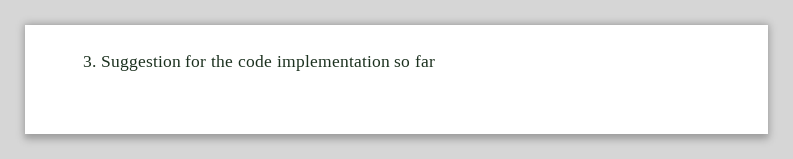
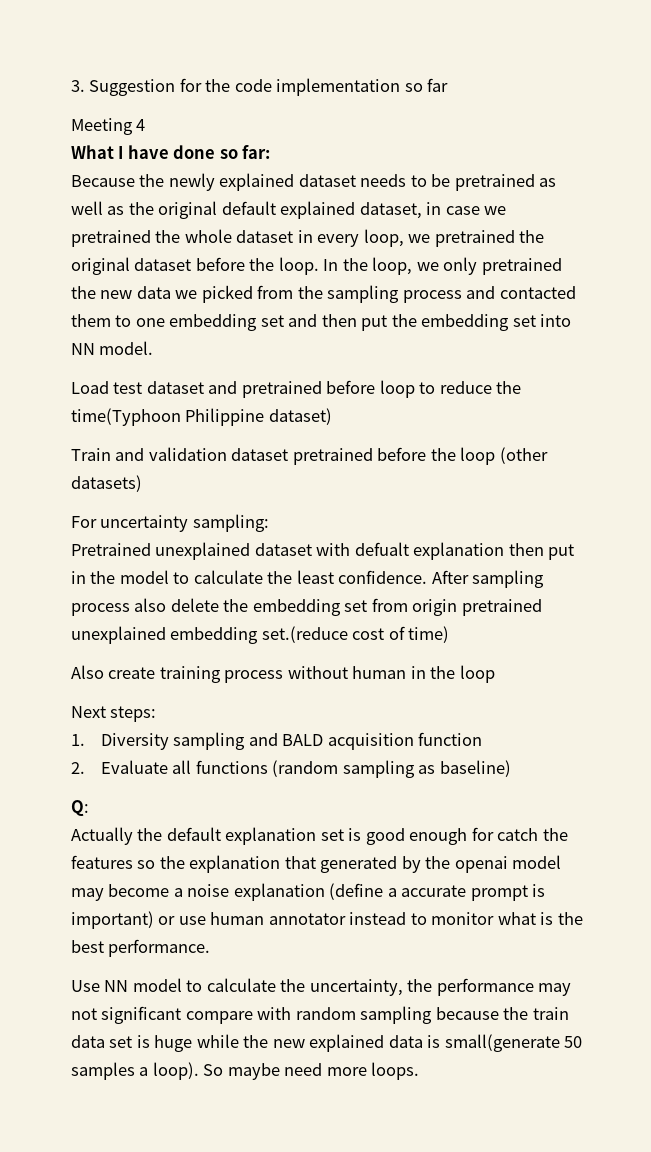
+ Meeting 4
+ What I have done so far:
+ Because the newly explained dataset needs to be pretrained as well as the original default explained dataset, in case we pretrained the whole dataset in every loop, we pretrained the original dataset before the loop. In the loop, we only pretrained the new data we picked from the sampling process and contacted them to one embedding set and then put the embedding set into NN model.
+ Load test dataset and pretrained before loop to reduce the time(Typhoon Philippine dataset)
+ Train and validation dataset pretrained before the loop (other datasets)
+ For uncertainty sampling:
+ Pretrained unexplained dataset with defualt explanation then put in the model to calculate the least confidence. After sampling process also delete the embedding set from origin pretrained unexplained embedding set.(reduce cost of time)
+ Also create training process without human in the loop
+ Next steps:
+ 1. Diversity sampling and BALD acquisition function
+ 2. Evaluate all functions (random sampling as baseline)
+ Q:
+ Actually the default explanation set is good enough for catch the features so the explanation that generated by the openai model may become a noise explanation (define a accurate prompt is important) or use human annotator instead to monitor what is the best performance.
+ Use NN model to calculate the uncertainty, the performance may not significant compare with random sampling because the train data set is huge while the new explained data is small(generate 50 samples a loop). So maybe need more loops.

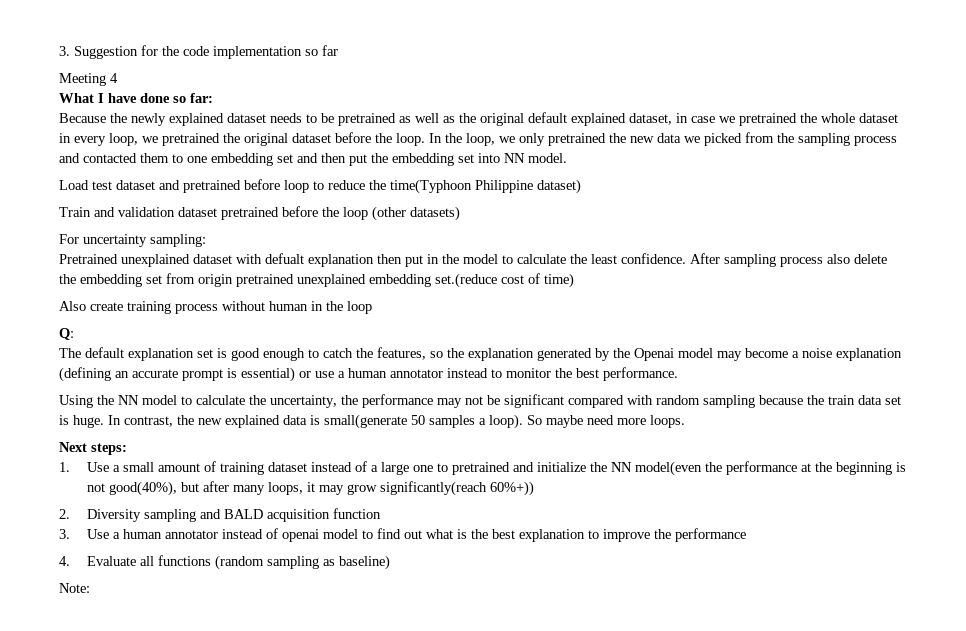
- Next steps:
- 1. Diversity sampling and BALD acquisition function
- 2. Evaluate all functions (random sampling as baseline)
- Actually the default explanation set is good enough for catch the features so the explanation that generated by the openai model may become a noise explanation (define a accurate prompt is important) or use human annotator instead to monitor what is the best performance.
+ The default explanation set is good enough to catch the features, so the explanation generated by the Openai model may become a noise explanation (defining an accurate prompt is essential) or use a human annotator instead to monitor the best performance.
- Use NN model to calculate the uncertainty, the performance may not significant compare with random sampling because the train data set is huge while the new explained data is small(generate 50 samples a loop).
+ Using the NN model to calculate the uncertainty, the performance may not be significant compared with random sampling because the train data set is huge. In contrast, the new explained data is small(generate 50 samples a loop).
+ Next steps:
+ 1. Use a small amount of training dataset instead of a large one to pretrained and initialize the NN model(even the performance at the beginning is not good(40%), but after many loops, it may grow significantly(reach 60%+))
+ 2. Diversity sampling and BALD acquisition function
+ 3. Use a human annotator instead of openai model to find out what is the best explanation to improve the performance
+ 4. Evaluate all functions (random sampling as baseline)
+ Note:

